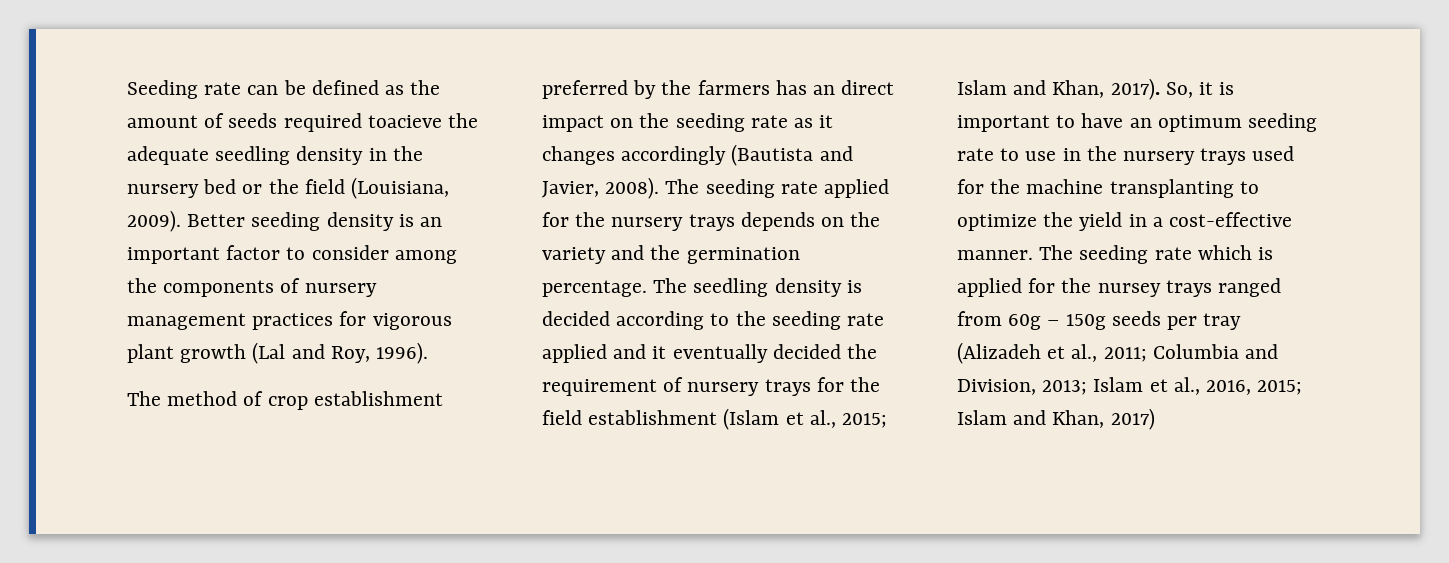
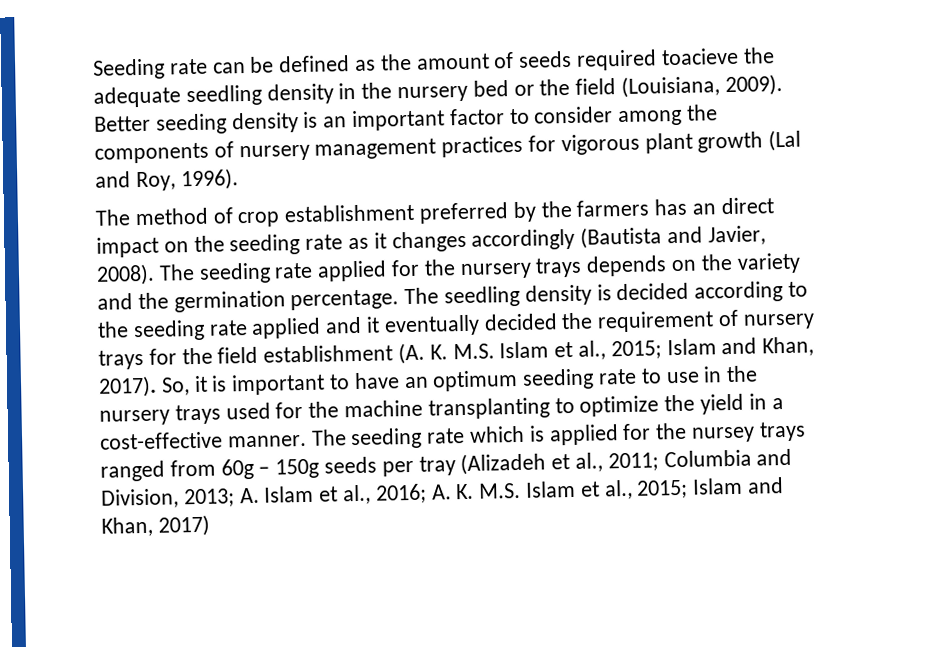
- The seedling density is decided according to the seeding rate applied and it eventually decided the requirement of nursery trays for the field establishment (Islam et al., 2015; Islam and Khan, 2017).
+ The seedling density is decided according to the seeding rate applied and it eventually decided the requirement of nursery trays for the field establishment (A. K. M.S. Islam et al., 2015; Islam and Khan, 2017).
- The seeding rate which is applied for the nursey trays ranged from 60g – 150g seeds per tray (Alizadeh et al., 2011; Columbia and Division, 2013; Islam et al., 2016, 2015; Islam and Khan, 2017)
+ The seeding rate which is applied for the nursey trays ranged from 60g – 150g seeds per tray (Alizadeh et al., 2011; Columbia and Division, 2013; A. Islam et al., 2016; A. K. M.S. Islam et al., 2015; Islam and Khan, 2017)

